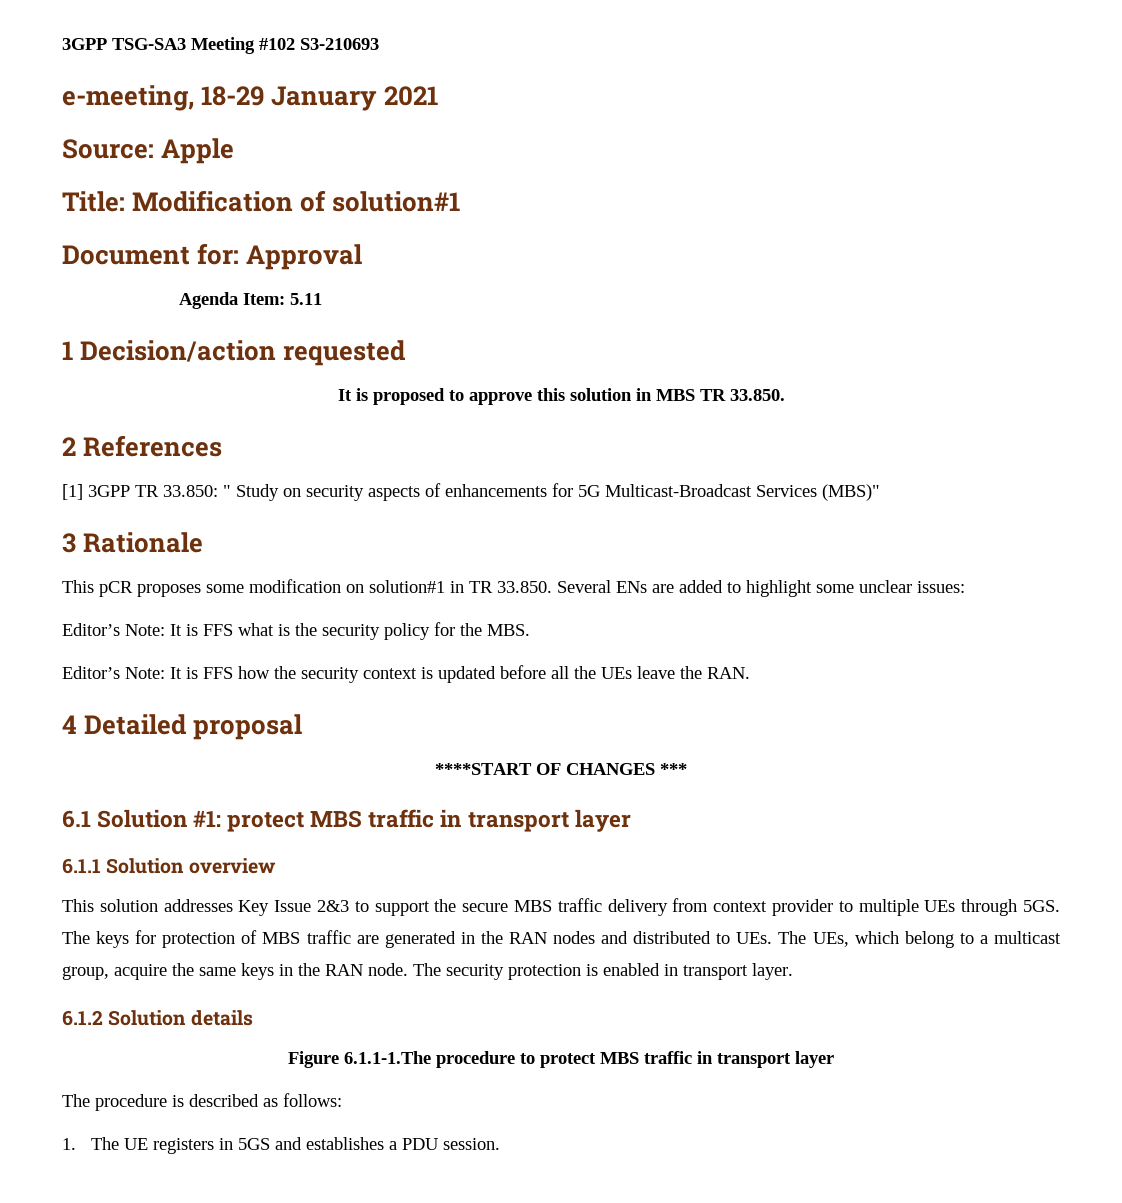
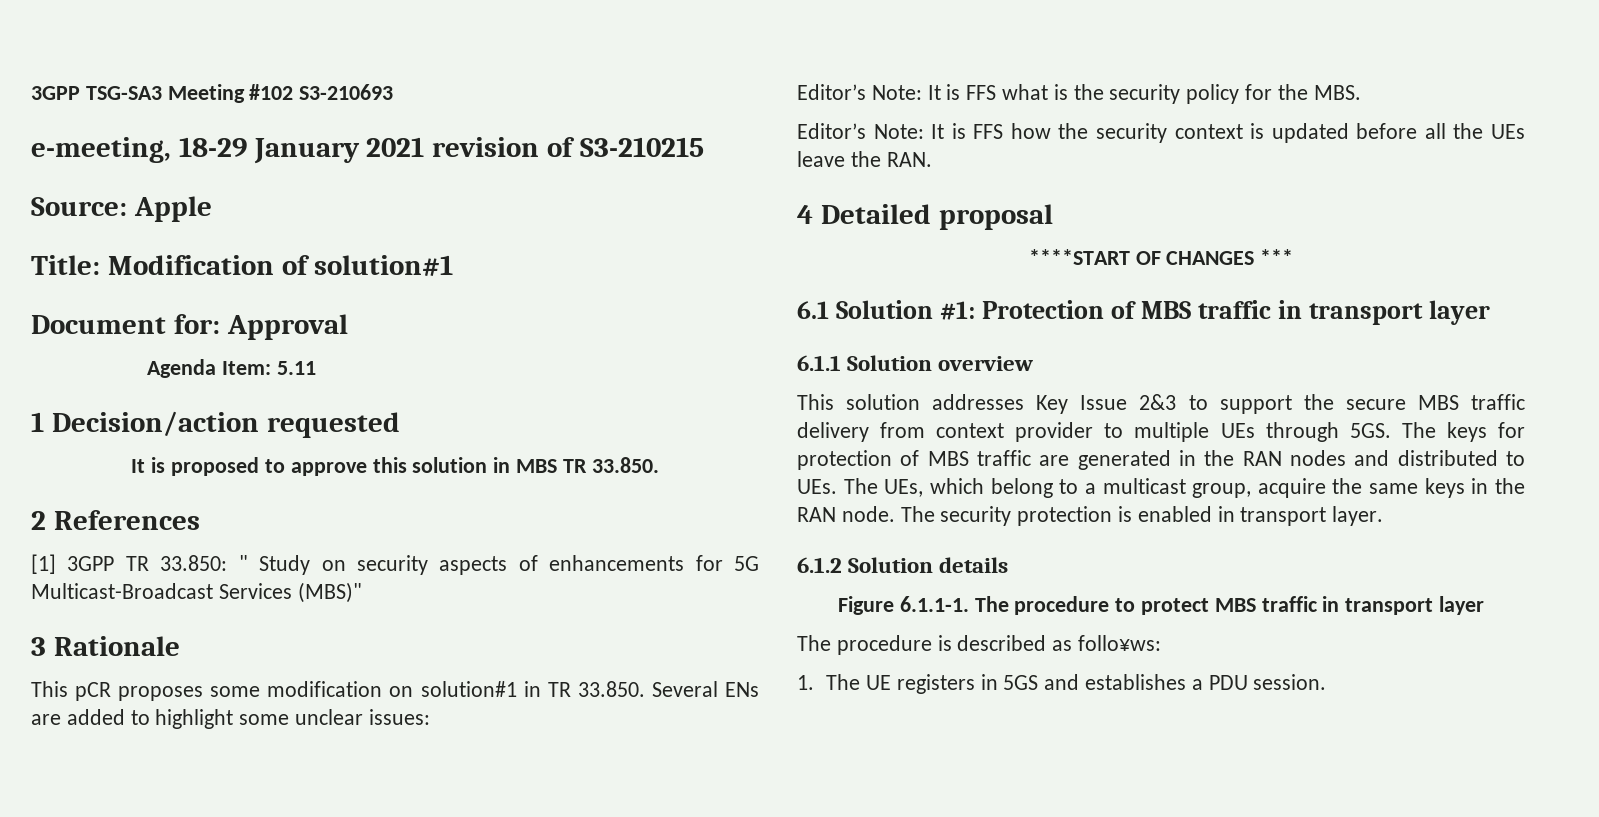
- e-meeting, 18-29 January 2021
+ e-meeting, 18-29 January 2021 revision of S3-210215
- 6.1 Solution #1: protect MBS traffic in transport layer
+ 6.1 Solution #1: Protection of MBS traffic in transport layer
- Figure 6.1.1-1.The procedure to protect MBS traffic in transport layer
+ Figure 6.1.1-1. The procedure to protect MBS traffic in transport layer
- The procedure is described as follows:
+ The procedure is described as follo¥ws:

